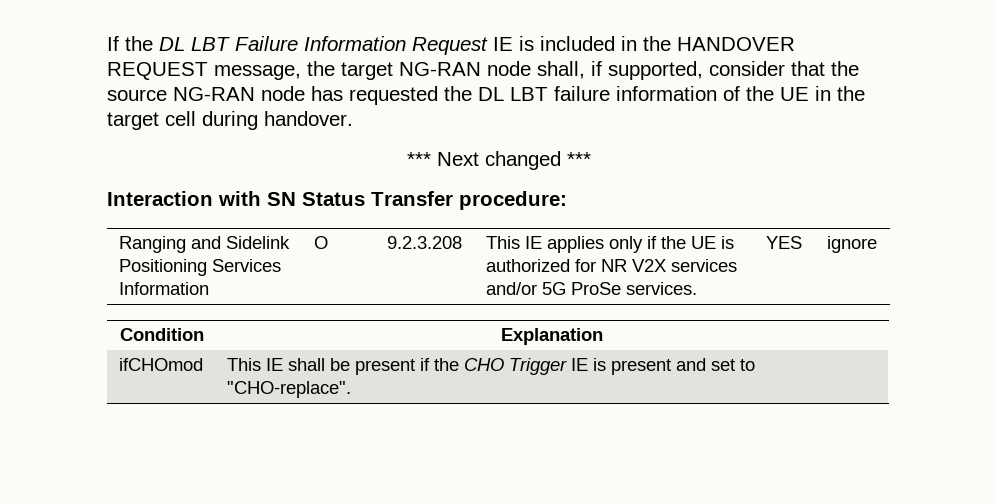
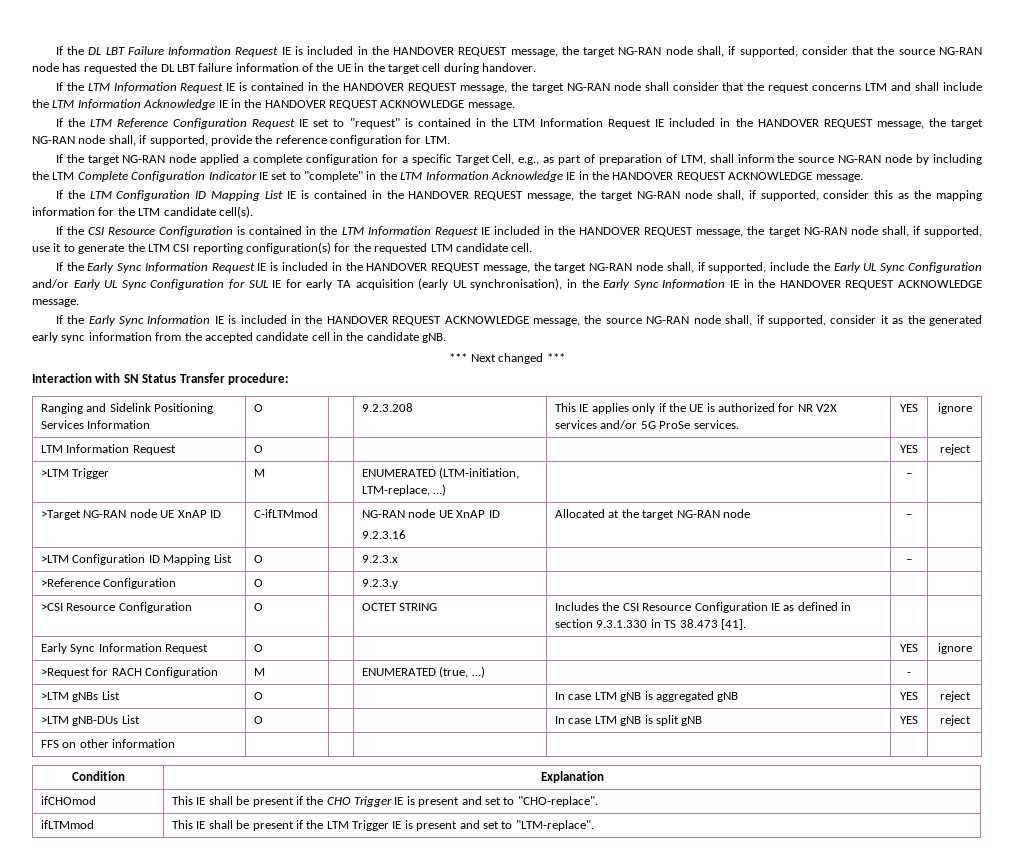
+ If the LTM Information Request IE is contained in the HANDOVER REQUEST message, the target NG-RAN node shall consider that the request concerns LTM and shall include the LTM Information Acknowledge IE in the HANDOVER REQUEST ACKNOWLEDGE message.
+ If the LTM Reference Configuration Request IE set to "request" is contained in the LTM Information Request IE included in the HANDOVER REQUEST message, the target NG-RAN node shall, if supported, provide the reference configuration for LTM.
+ If the target NG-RAN node applied a complete configuration for a specific Target Cell, e.g., as part of preparation of LTM, shall inform the source NG-RAN node by including the LTM Complete Configuration Indicator IE set to "complete" in the LTM Information Acknowledge IE in the HANDOVER REQUEST ACKNOWLEDGE message.
+ If the LTM Configuration ID Mapping List IE is contained in the HANDOVER REQUEST message, the target NG-RAN node shall, if supported, consider this as the mapping information for the LTM candidate cell(s).
+ If the CSI Resource Configuration is contained in the LTM Information Request IE included in the HANDOVER REQUEST message, the target NG-RAN node shall, if supported, use it to generate the LTM CSI reporting configuration(s) for the requested LTM candidate cell.
+ If the Early Sync Information Request IE is included in the HANDOVER REQUEST message, the target NG-RAN node shall, if supported, include the Early UL Sync Configuration and/or Early UL Sync Configuration for SUL IE for early TA acquisition (early UL synchronisation), in the Early Sync Information IE in the HANDOVER REQUEST ACKNOWLEDGE message.
+ If the Early Sync Information IE is included in the HANDOVER REQUEST ACKNOWLEDGE message, the source NG-RAN node shall, if supported, consider it as the generated early sync information from the accepted candidate cell in the candidate gNB.
+ LTM Information Request | O | | | | YES | reject
+ >LTM Trigger | M | | ENUMERATED (LTM-initiation, LTM-replace, …) | | – |
+ >Target NG-RAN node UE XnAP ID | C-ifLTMmod | | NG-RAN node UE XnAP ID
+ 9.2.3.16 | Allocated at the target NG-RAN node | – |
+ >LTM Configuration ID Mapping List | O | | 9.2.3.x | | – |
+ >Reference Configuration | O | | 9.2.3.y | | |
+ >CSI Resource Configuration | O | | OCTET STRING | Includes the CSI Resource Configuration IE as defined in section 9.3.1.330 in TS 38.473 [41]. | |
+ Early Sync Information Request | O | | | | YES | ignore
+ >Request for RACH Configuration | M | | ENUMERATED (true, …) | | - |
+ >LTM gNBs List | O | | | In case LTM gNB is aggregated gNB | YES | reject
+ >LTM gNB-DUs List | O | | | In case LTM gNB is split gNB | YES | reject
+ FFS on other information | | | | | |
+ ifLTMmod | This IE shall be present if the LTM Trigger IE is present and set to "LTM-replace".

